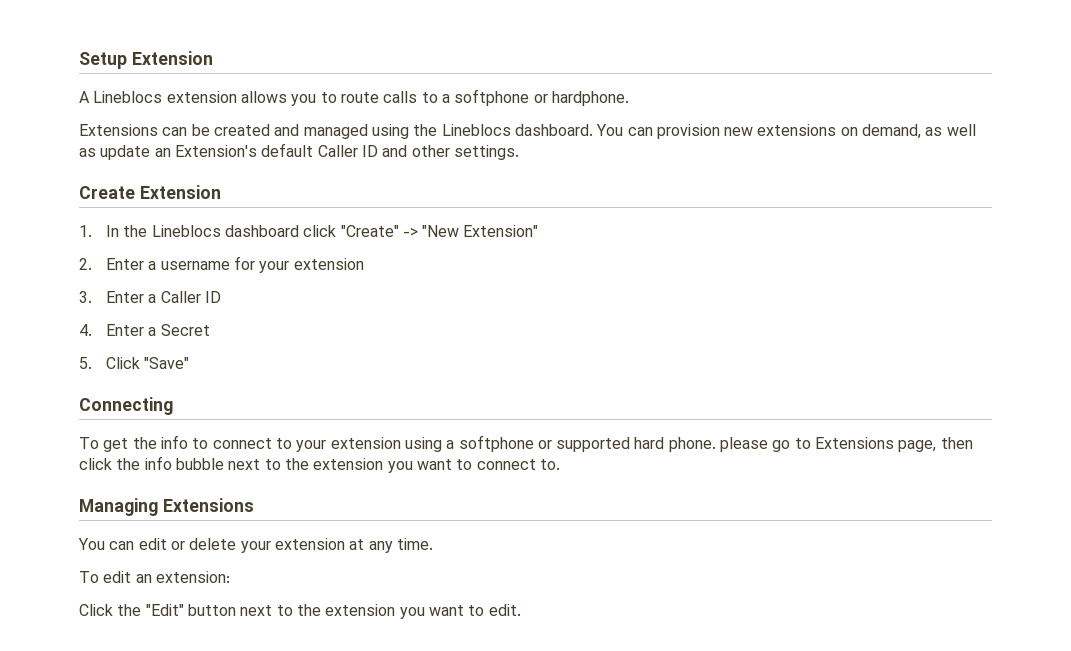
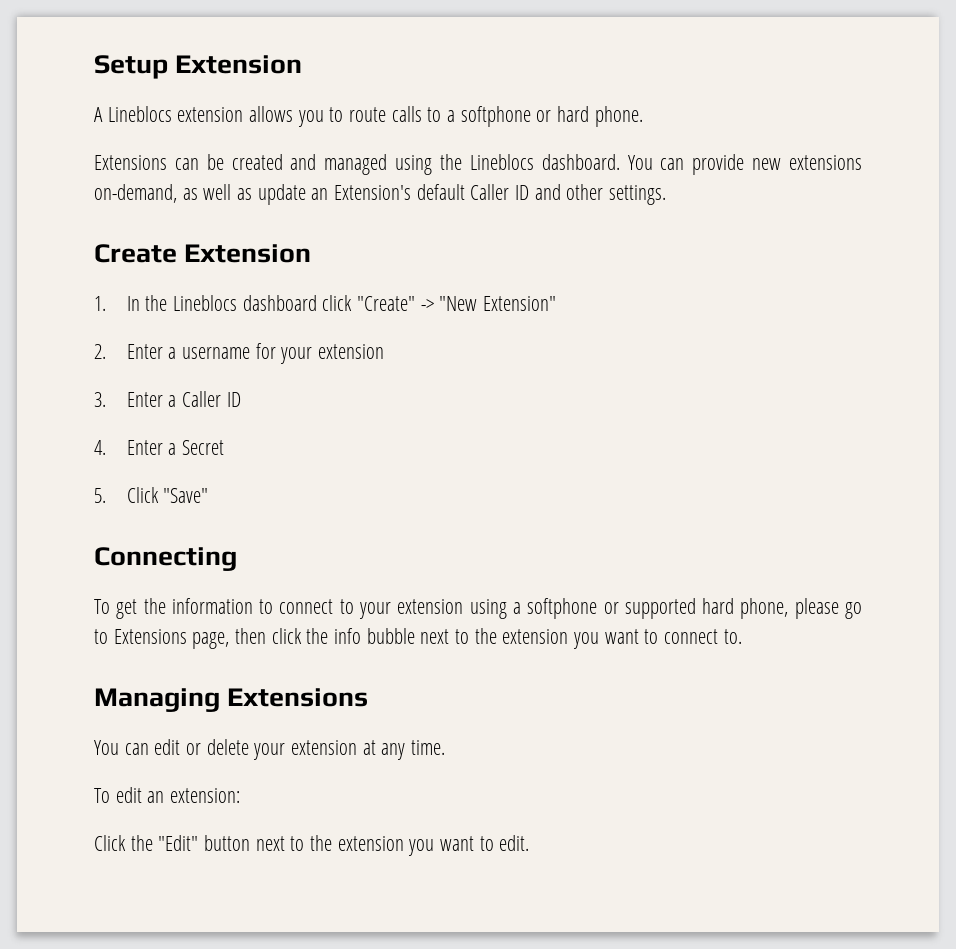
- A Lineblocs extension allows you to route calls to a softphone or hardphone.
+ A Lineblocs extension allows you to route calls to a softphone or hard phone.
- You can provision new extensions on demand, as well as update an Extension's default Caller ID and other settings.
+ You can provide new extensions on-demand, as well as update an Extension's default Caller ID and other settings.
- To get the info to connect to your extension using a softphone or supported hard phone. please go to Extensions page, then click the info bubble next to the extension you want to connect to.
+ To get the information to connect to your extension using a softphone or supported hard phone, please go to Extensions page, then click the info bubble next to the extension you want to connect to.

